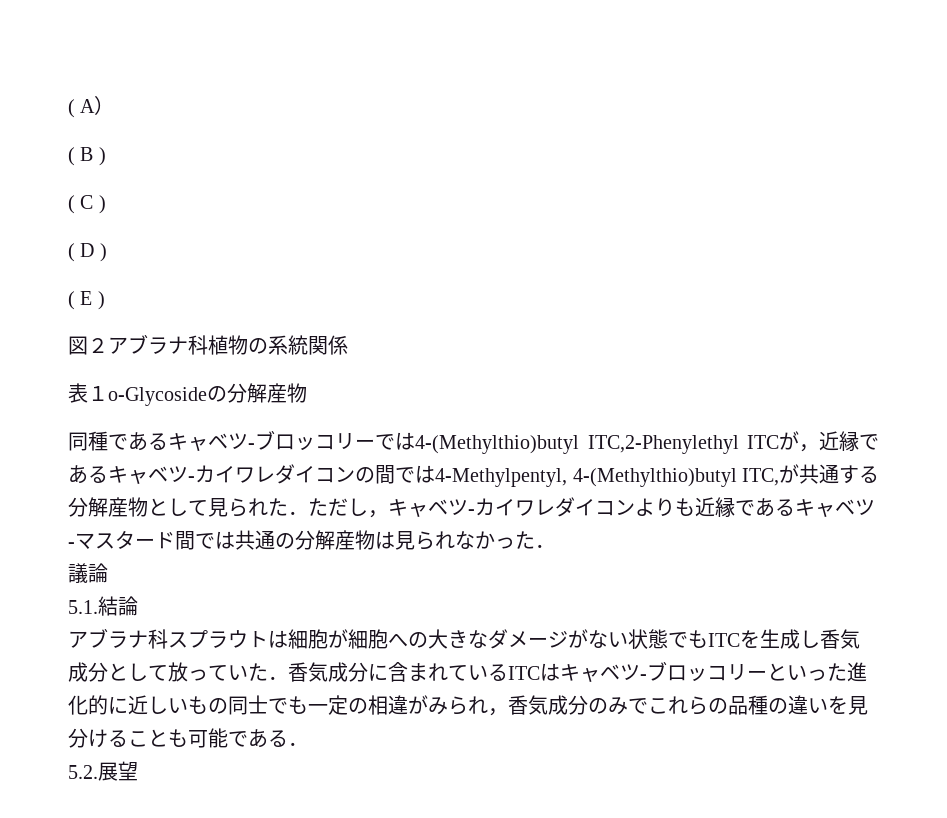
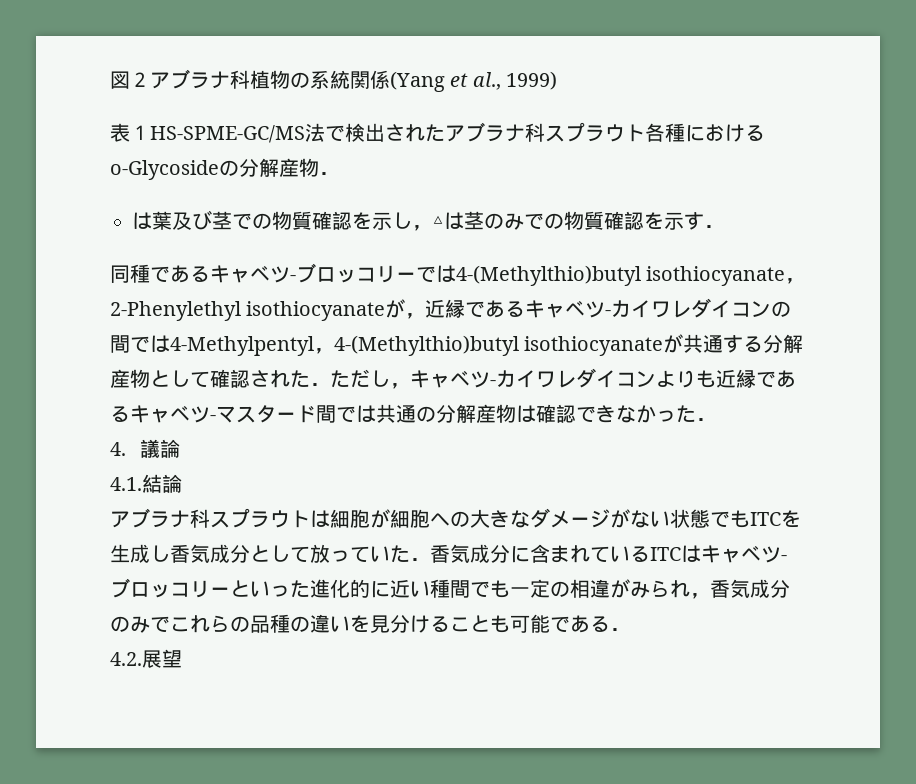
- ( A）
- ( B )
- ( C )
- ( D )
- ( E )
- 図２アブラナ科植物の系統関係
- 表１o-Glycosideの分解産物
+ 図２アブラナ科植物の系統関係(Yang et al., 1999)
+ 表１HS-SPME-GC/MS法で検出されたアブラナ科スプラウト各種におけるo-Glycosideの分解産物．
+ は葉及び茎での物質確認を示し，△は茎のみでの物質確認を示す．
- 同種であるキャベツ-ブロッコリーでは4-(Methylthio)butyl ITC,2-Phenylethyl ITCが，近縁であるキャベツ-カイワレダイコンの間では4-Methylpentyl, 4-(Methylthio)butyl ITC,が共通する分解産物として見られた．ただし，キャベツ-カイワレダイコンよりも近縁であるキャベツ-マスタード間では共通の分解産物は見られなかった．
+ 同種であるキャベツ-ブロッコリーでは4-(Methylthio)butyl isothiocyanate，2-Phenylethyl isothiocyanateが，近縁であるキャベツ-カイワレダイコンの間では4-Methylpentyl，4-(Methylthio)butyl isothiocyanateが共通する分解産物として確認された．ただし，キャベツ-カイワレダイコンよりも近縁であるキャベツ-マスタード間では共通の分解産物は確認できなかった．
- 議論
+ 4.議論
- 5.1.結論
+ 4.1.結論
- アブラナ科スプラウトは細胞が細胞への大きなダメージがない状態でもITCを生成し香気成分として放っていた．香気成分に含まれているITCはキャベツ-ブロッコリーといった進化的に近しいもの同士でも一定の相違がみられ，香気成分のみでこれらの品種の違いを見分けることも可能である．
+ アブラナ科スプラウトは細胞が細胞への大きなダメージがない状態でもITCを生成し香気成分として放っていた．香気成分に含まれているITCはキャベツ-ブロッコリーといった進化的に近い種間でも一定の相違がみられ，香気成分のみでこれらの品種の違いを見分けることも可能である．
- 5.2.展望
+ 4.2.展望

